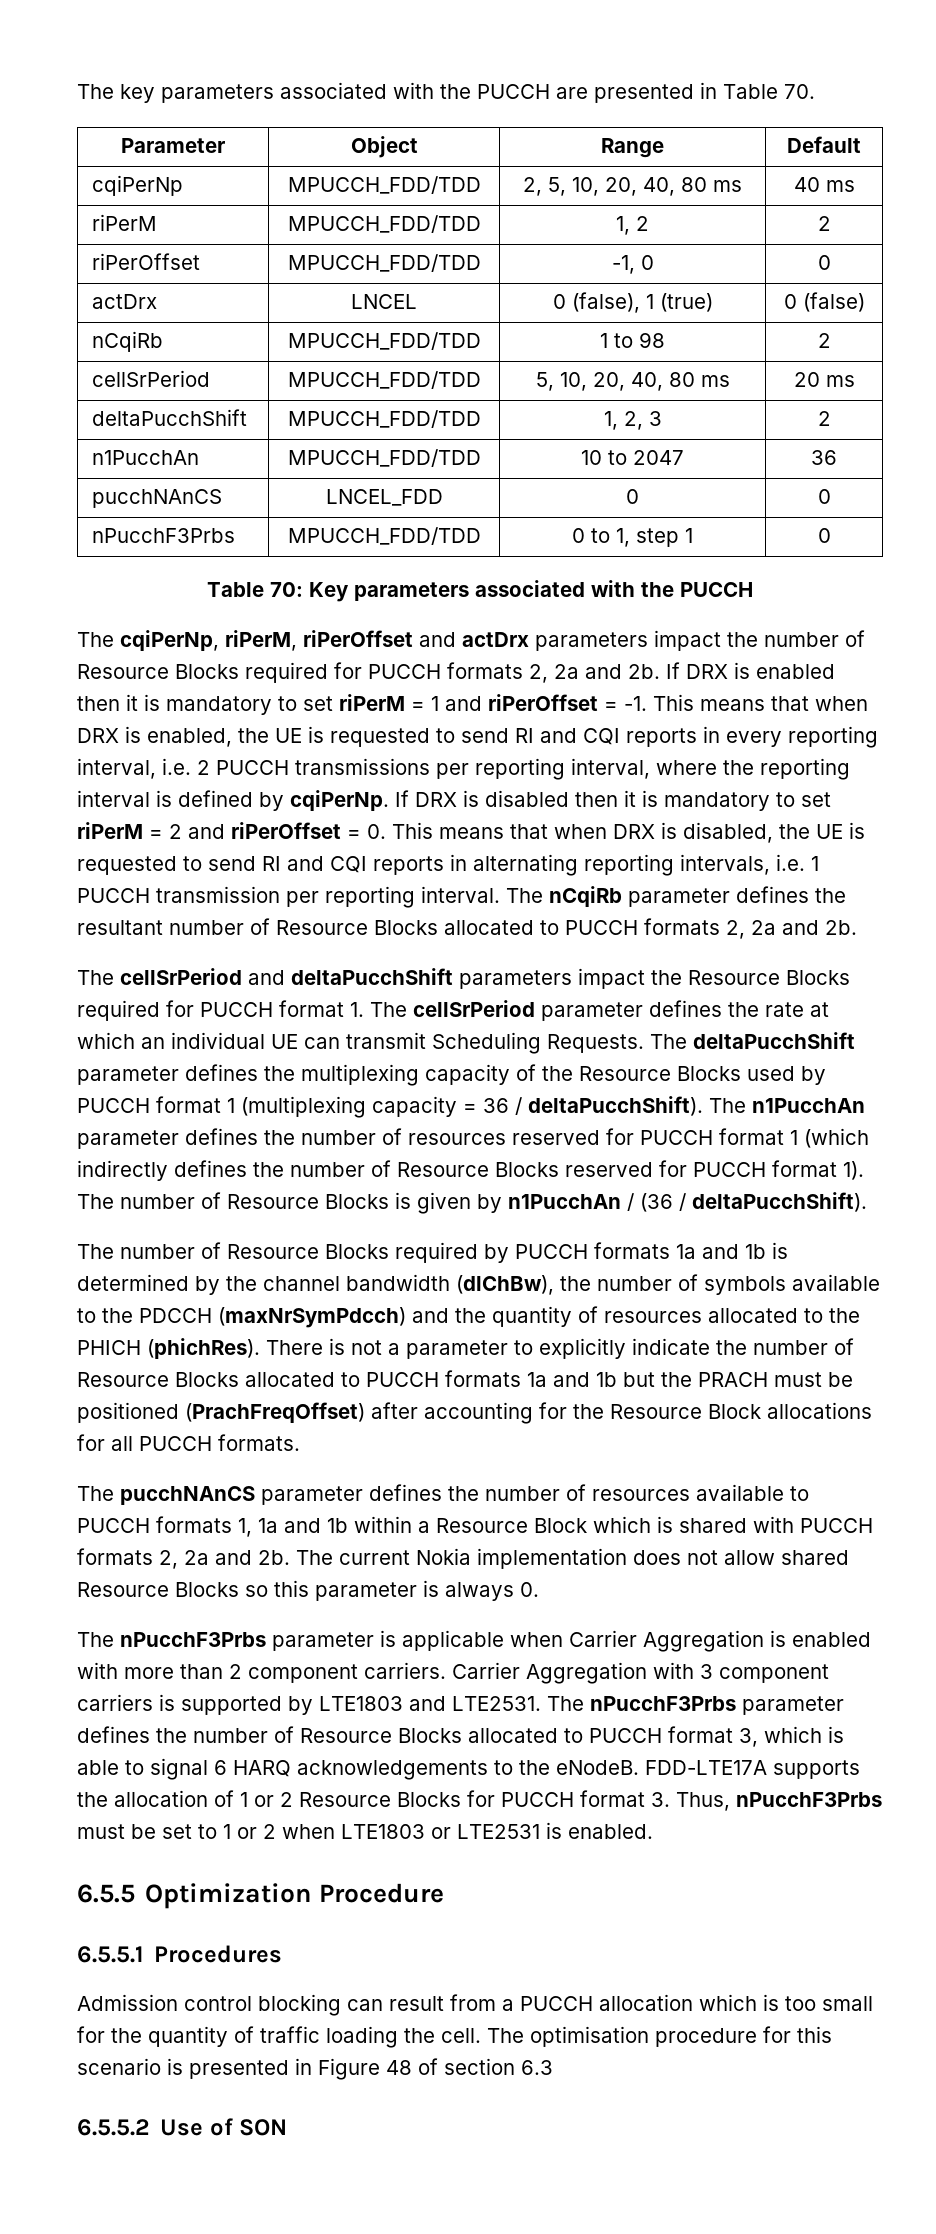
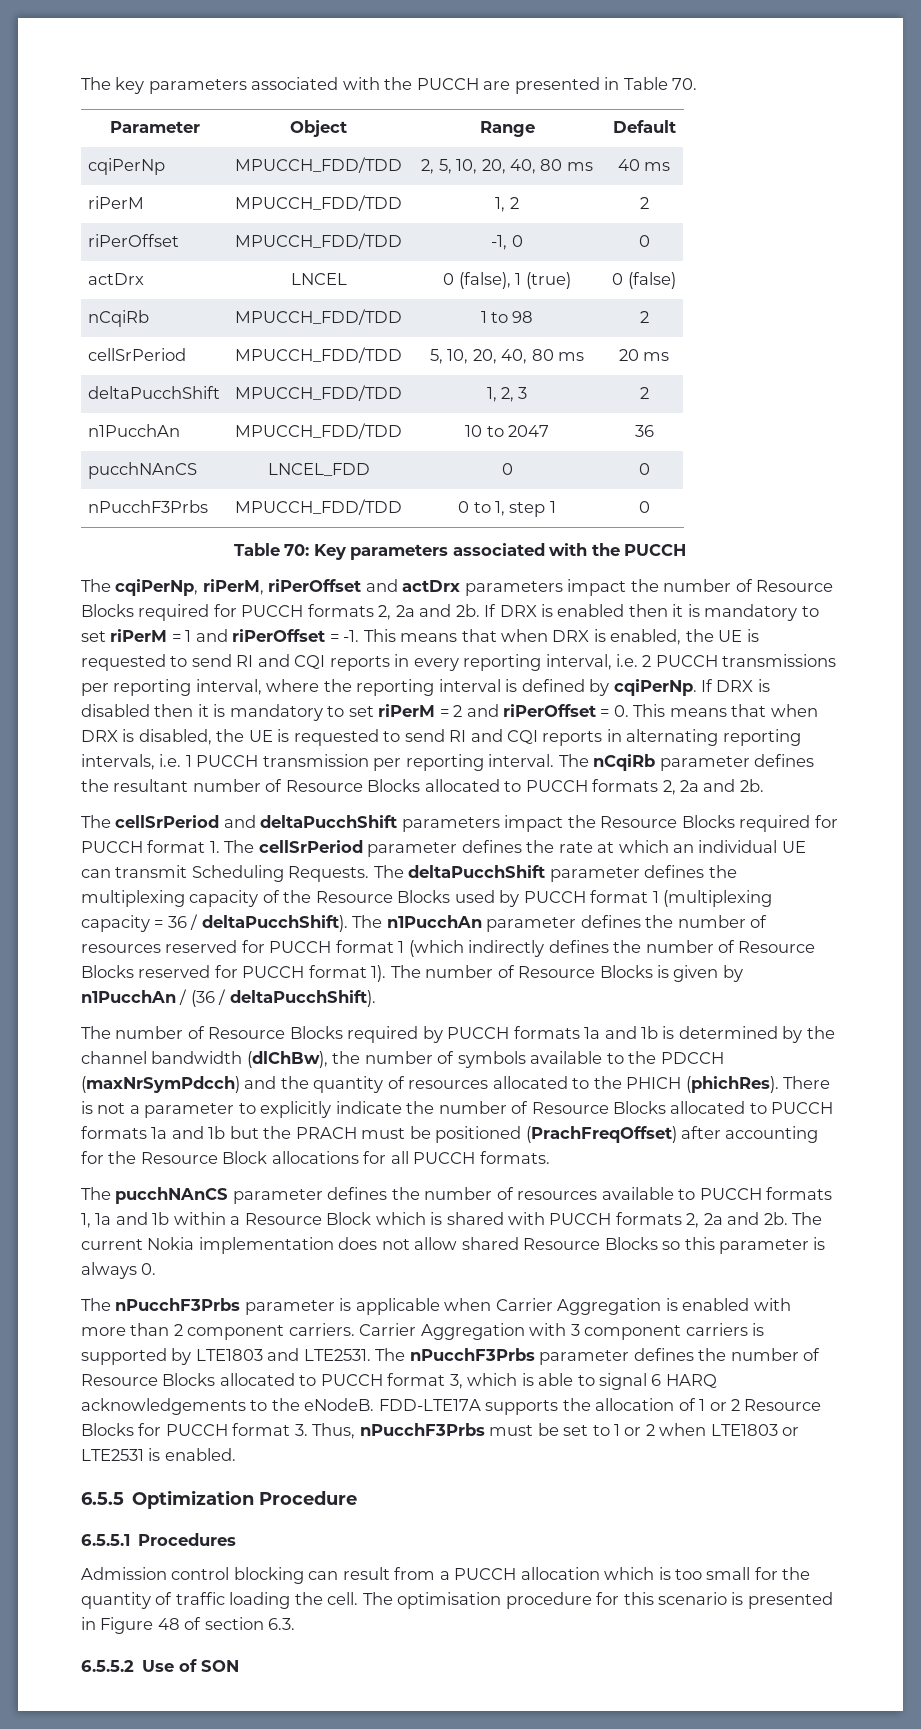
- The optimisation procedure for this scenario is presented in Figure 48 of section 6.3
+ The optimisation procedure for this scenario is presented in Figure 48 of section 6.3.

